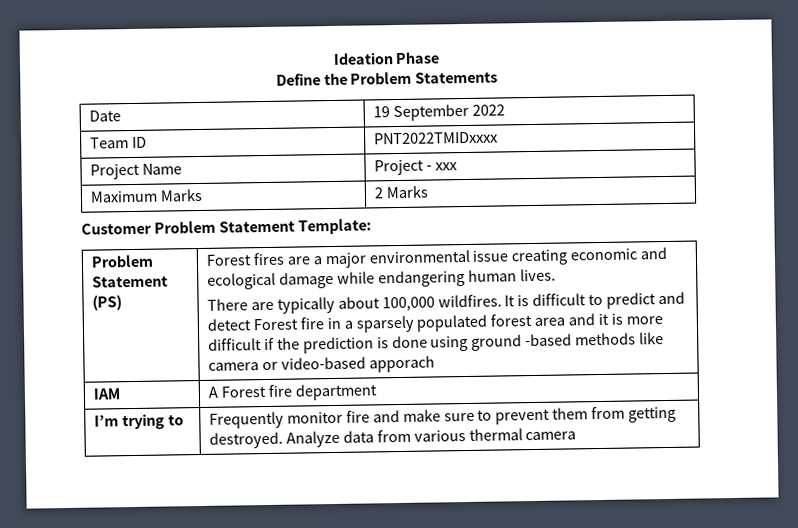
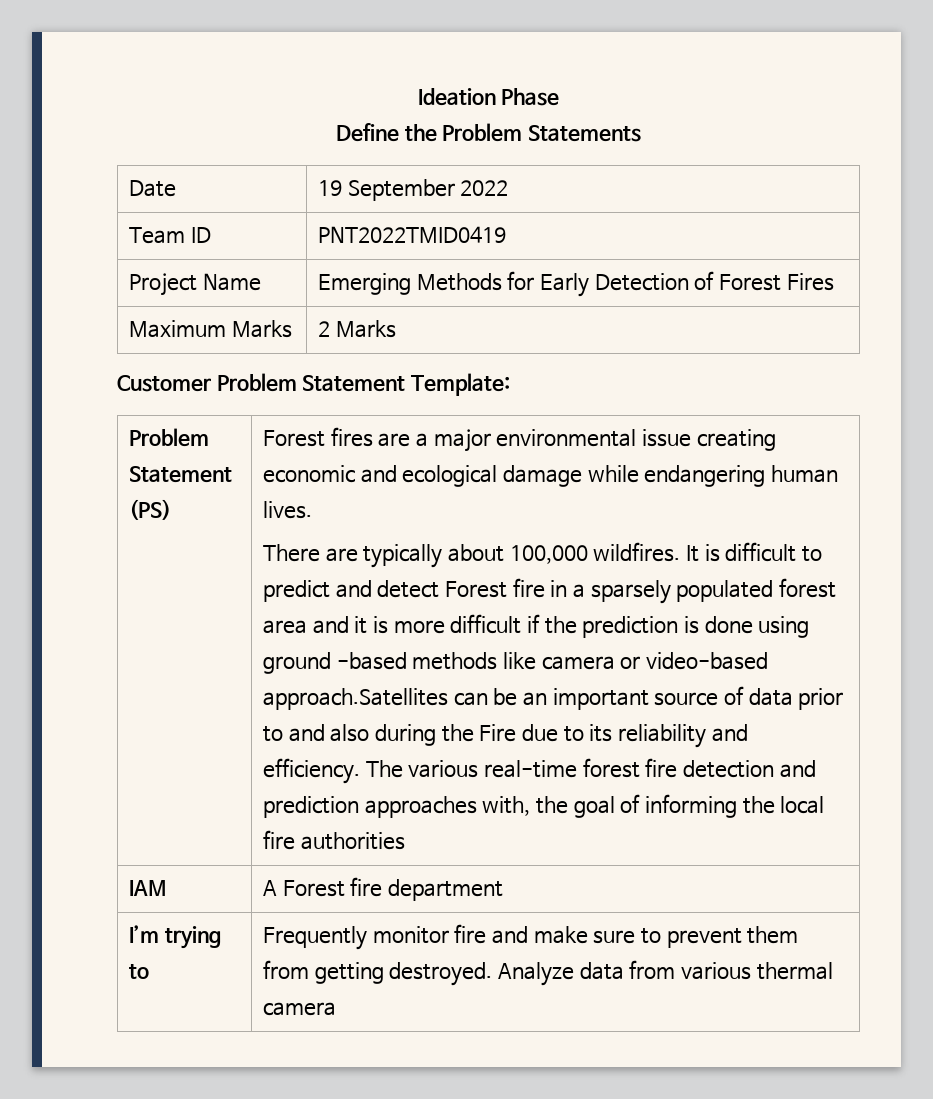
- Team ID | PNT2022TMIDxxxx
+ Team ID | PNT2022TMID0419
- Project Name | Project - xxx
+ Project Name | Emerging Methods for Early Detection of Forest Fires
- It is difficult to predict and detect Forest fire in a sparsely populated forest area and it is more difficult if the prediction is done using ground -based methods like camera or video-based apporach
+ It is difficult to predict and detect Forest fire in a sparsely populated forest area and it is more difficult if the prediction is done using ground -based methods like camera or video-based approach.Satellites can be an important source of data prior to and also during the Fire due to its reliability and efficiency. The various real-time forest fire detection and prediction approaches with, the goal of informing the local fire authorities

